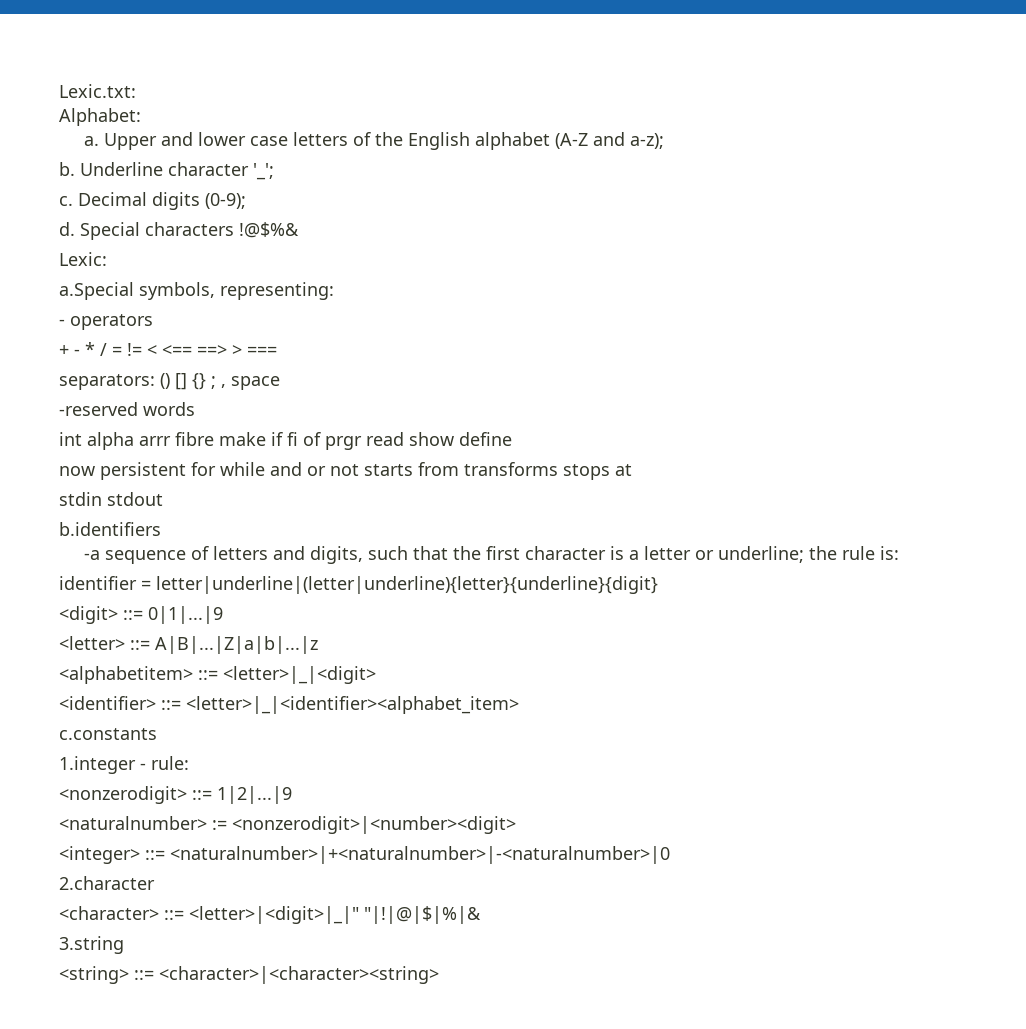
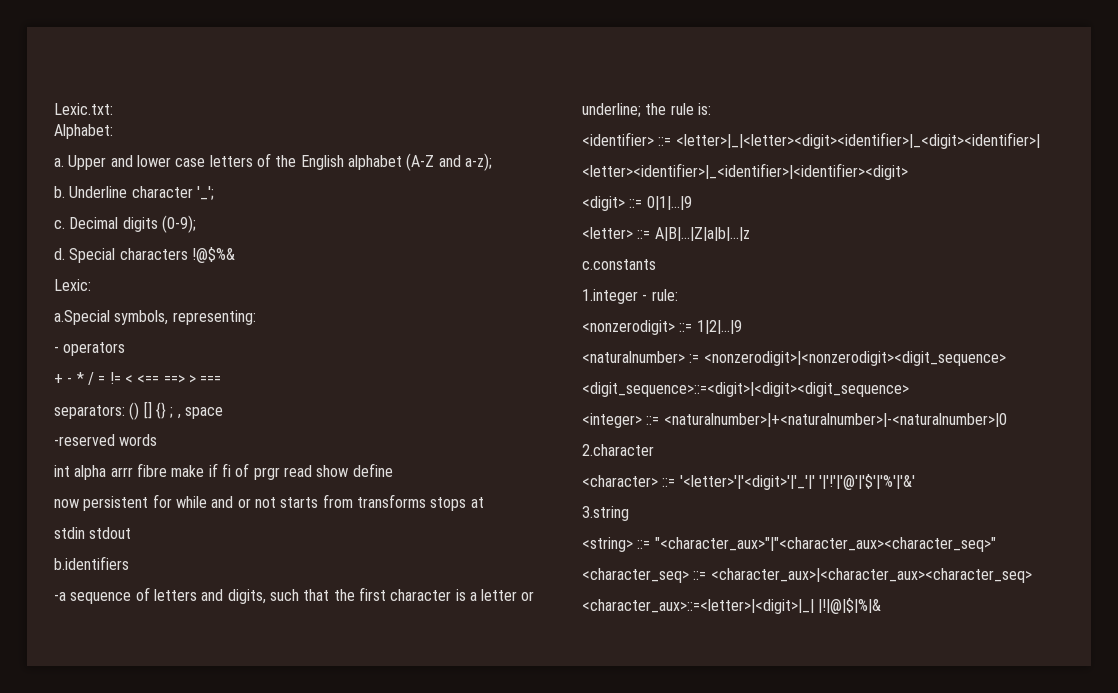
- identifier = letter|underline|(letter|underline){letter}{underline}{digit}
+ <identifier> ::= <letter>|_|<letter><digit><identifier>|_<digit><identifier>|
+ <letter><identifier>|_<identifier>|<identifier><digit>
- <alphabetitem> ::= <letter>|_|<digit>
- <identifier> ::= <letter>|_|<identifier><alphabet_item>
- <naturalnumber> := <nonzerodigit>|<number><digit>
+ <naturalnumber> := <nonzerodigit>|<nonzerodigit><digit_sequence>
+ <digit_sequence>::=<digit>|<digit><digit_sequence>
- <character> ::= <letter>|<digit>|_|" "|!|@|$|%|&
+ <character> ::= '<letter>'|'<digit>'|'_'|' '|'!'|'@'|'$'|'%'|'&'
- <string> ::= <character>|<character><string>
+ <string> ::= "<character_aux>"|"<character_aux><character_seq>"
+ <character_seq> ::= <character_aux>|<character_aux><character_seq>
+ <character_aux>::=<letter>|<digit>|_| |!|@|$|%|&

